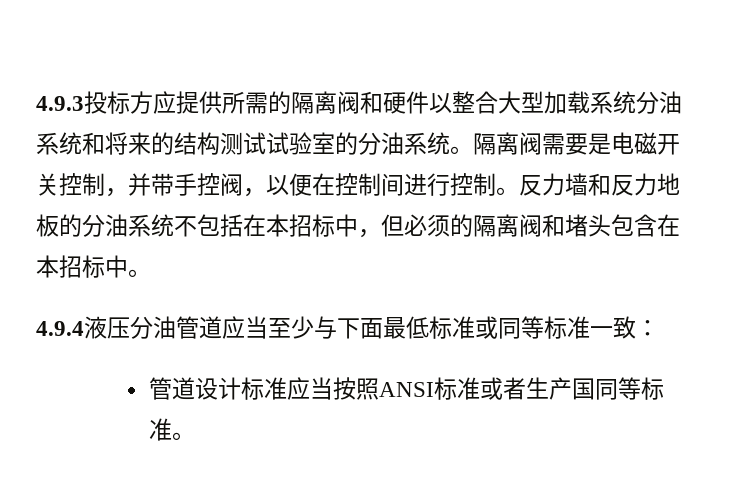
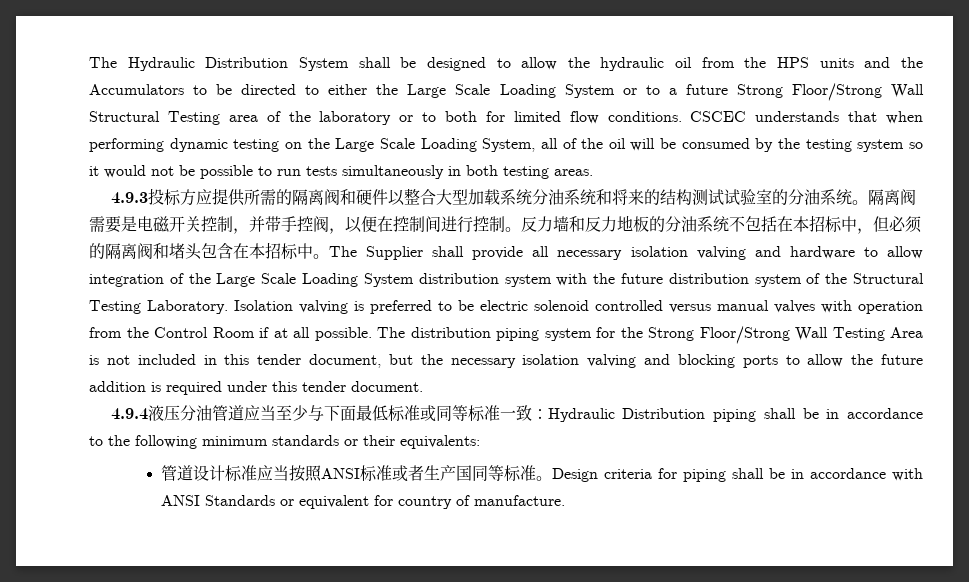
+ The Hydraulic Distribution System shall be designed to allow the hydraulic oil from the HPS units and the Accumulators to be directed to either the Large Scale Loading System or to a future Strong Floor/Strong Wall Structural Testing area of the laboratory or to both for limited flow conditions. CSCEC understands that when performing dynamic testing on the Large Scale Loading System, all of the oil will be consumed by the testing system so it would not be possible to run tests simultaneously in both testing areas.
+ The Supplier shall provide all necessary isolation valving and hardware to allow integration of the Large Scale Loading System distribution system with the future distribution system of the Structural Testing Laboratory. Isolation valving is preferred to be electric solenoid controlled versus manual valves with operation from the Control Room if at all possible. The distribution piping system for the Strong Floor/Strong Wall Testing Area is not included in this tender document, but the necessary isolation valving and blocking ports to allow the future addition is required under this tender document.
- 4.9.4液压分油管道应当至少与下面最低标准或同等标准一致：
+ 4.9.4液压分油管道应当至少与下面最低标准或同等标准一致：Hydraulic Distribution piping shall be in accordance to the following minimum standards or their equivalents:
+ Design criteria for piping shall be in accordance with ANSI Standards or equivalent for country of manufacture.

